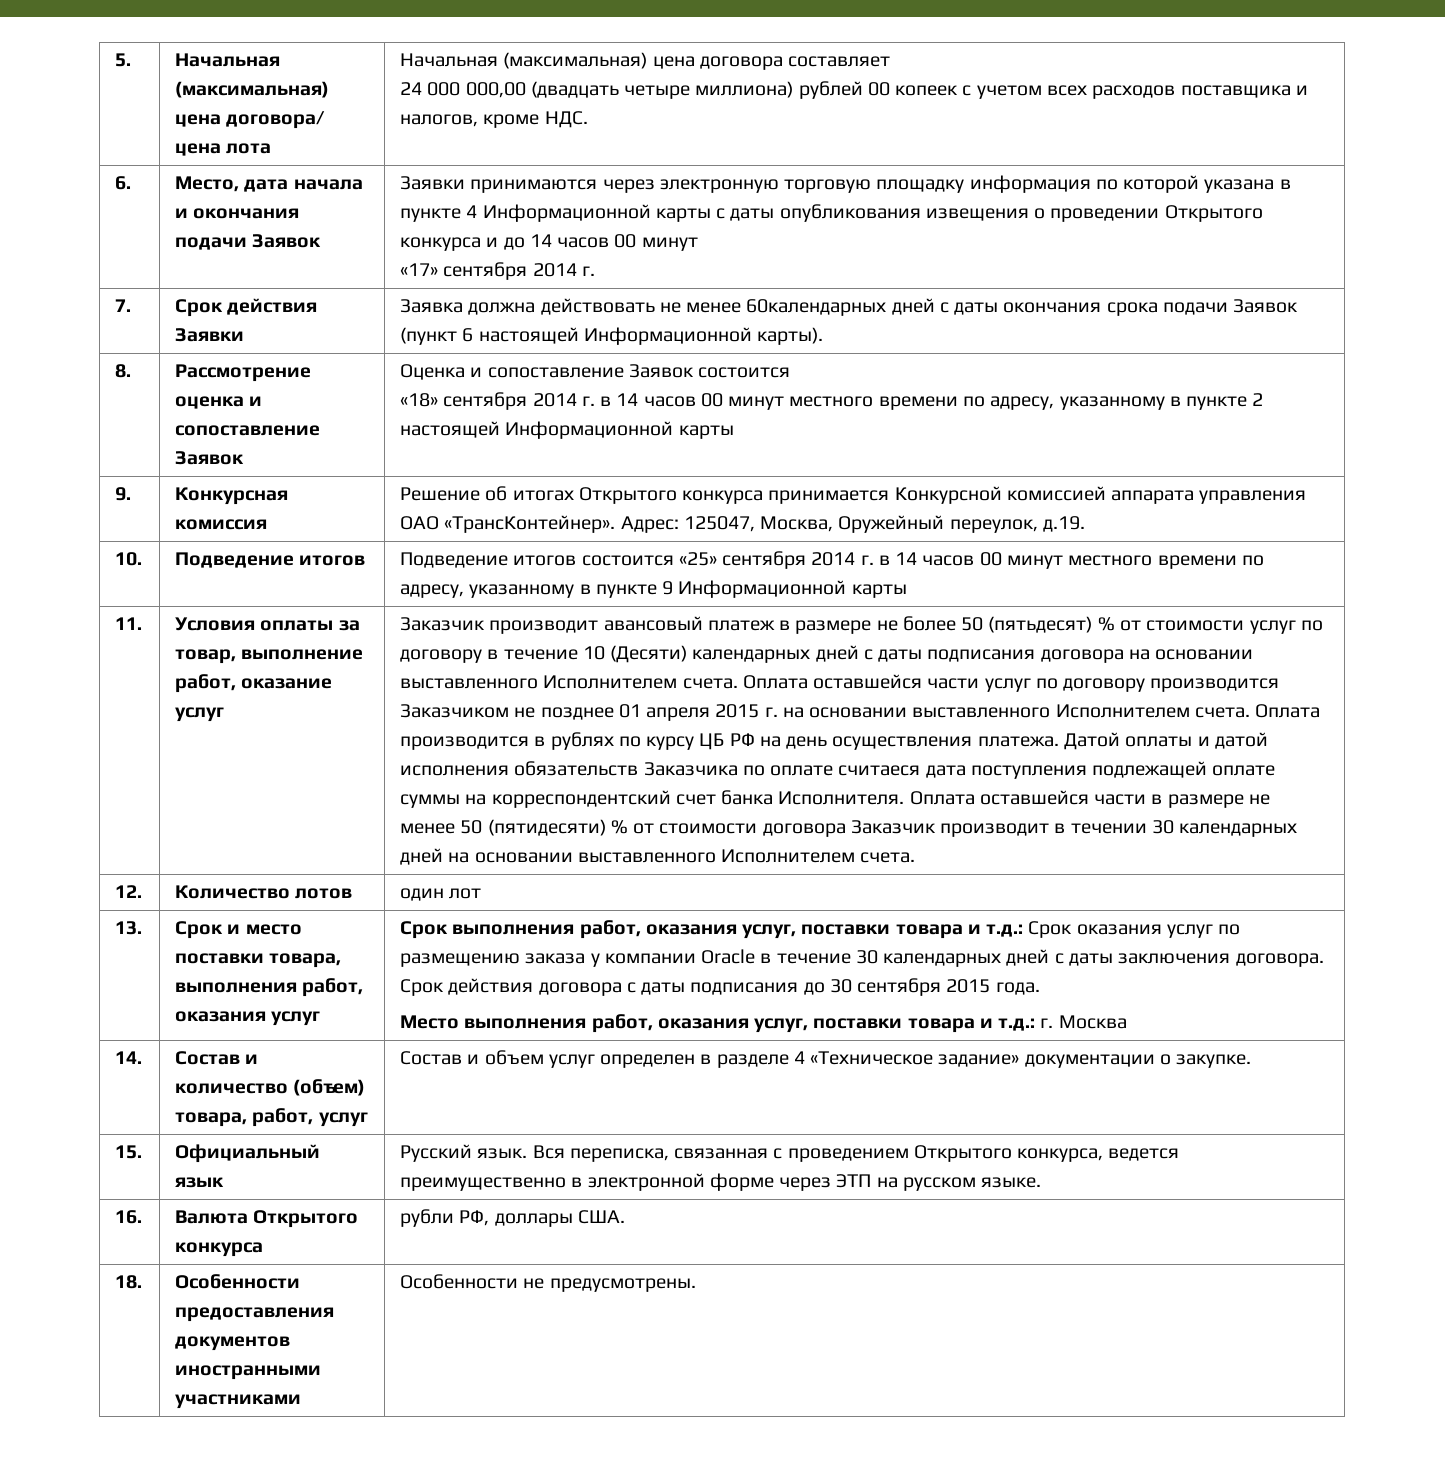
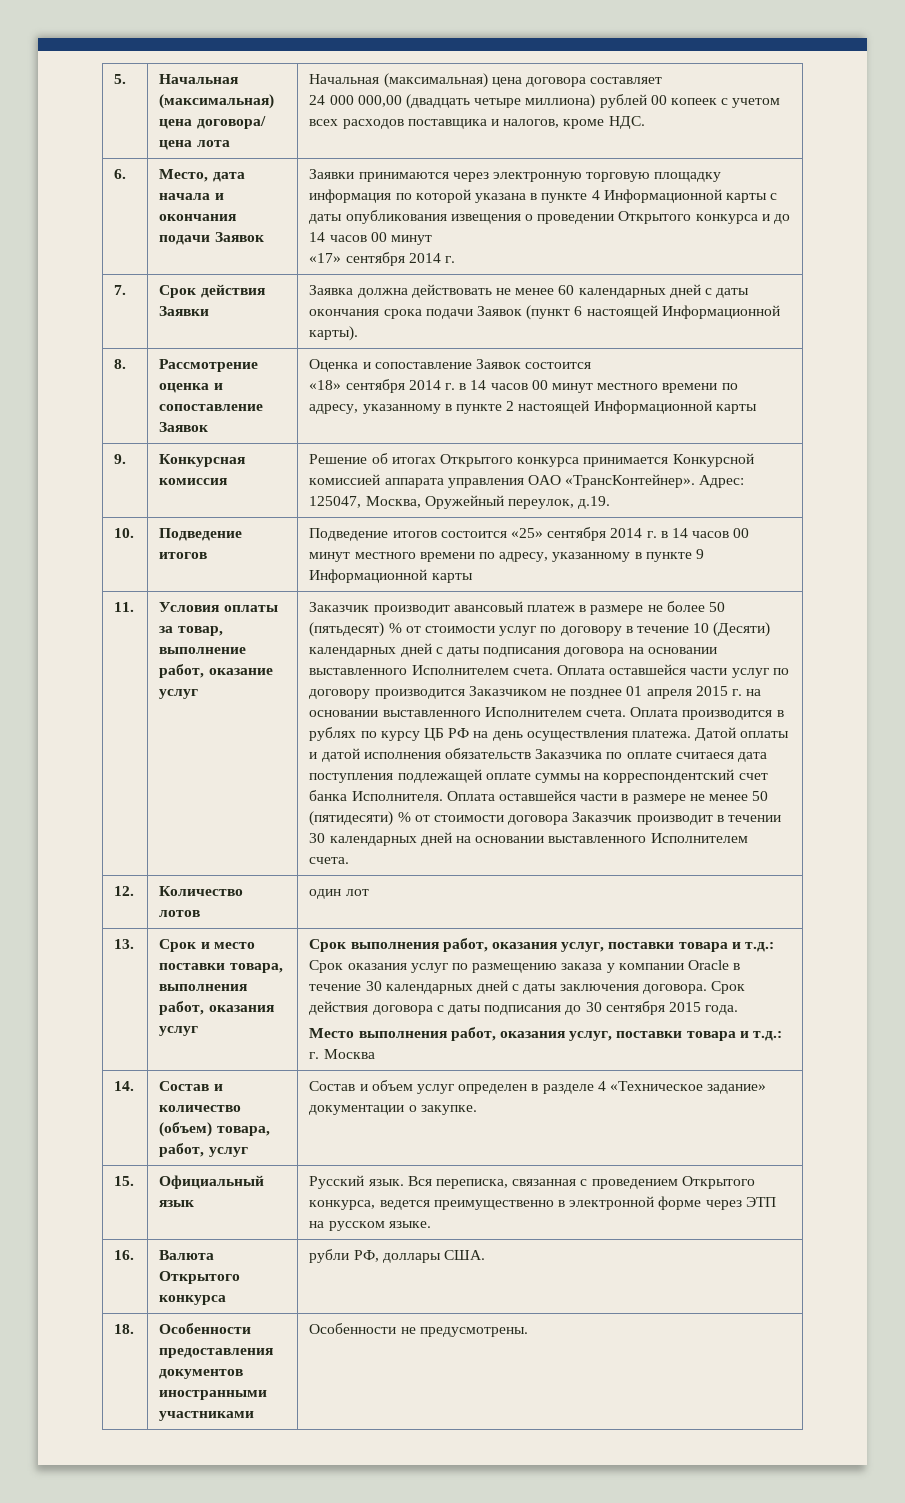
- 7. | Срок действия Заявки | Заявка должна действовать не менее 60календарных дней с даты окончания срока подачи Заявок (пункт 6 настоящей Информационной карты).
+ 7. | Срок действия Заявки | Заявка должна действовать не менее 60 календарных дней с даты окончания срока подачи Заявок (пункт 6 настоящей Информационной карты).

